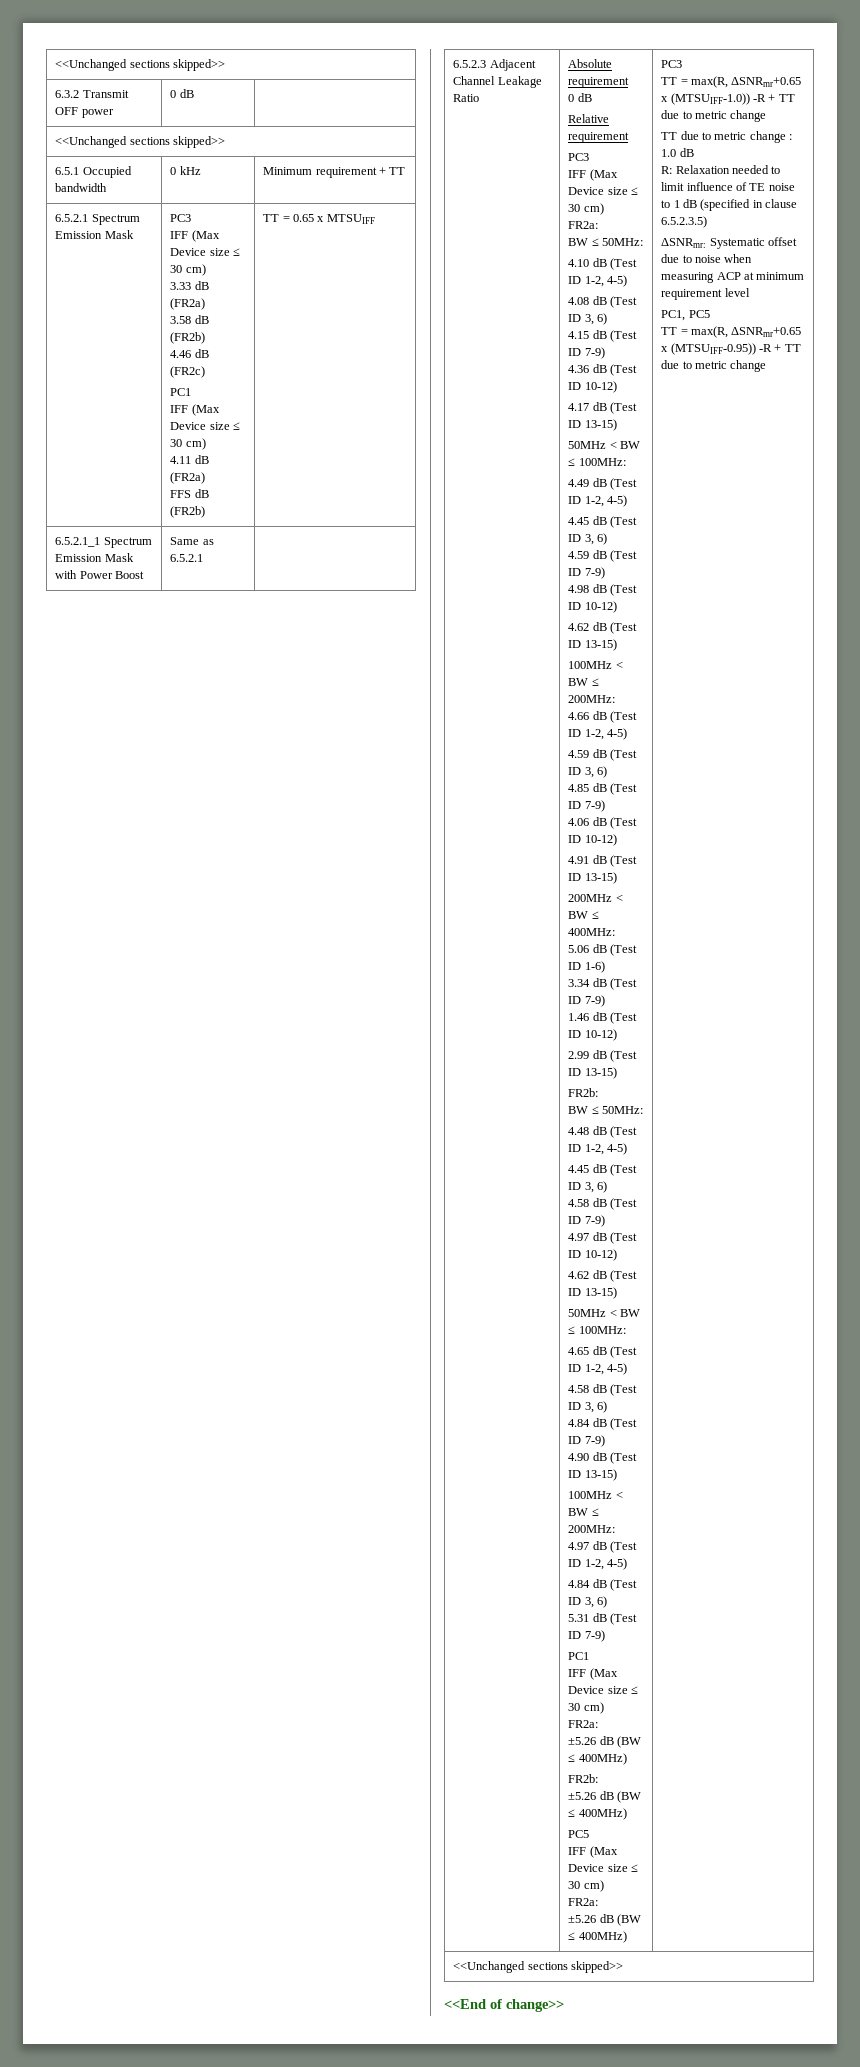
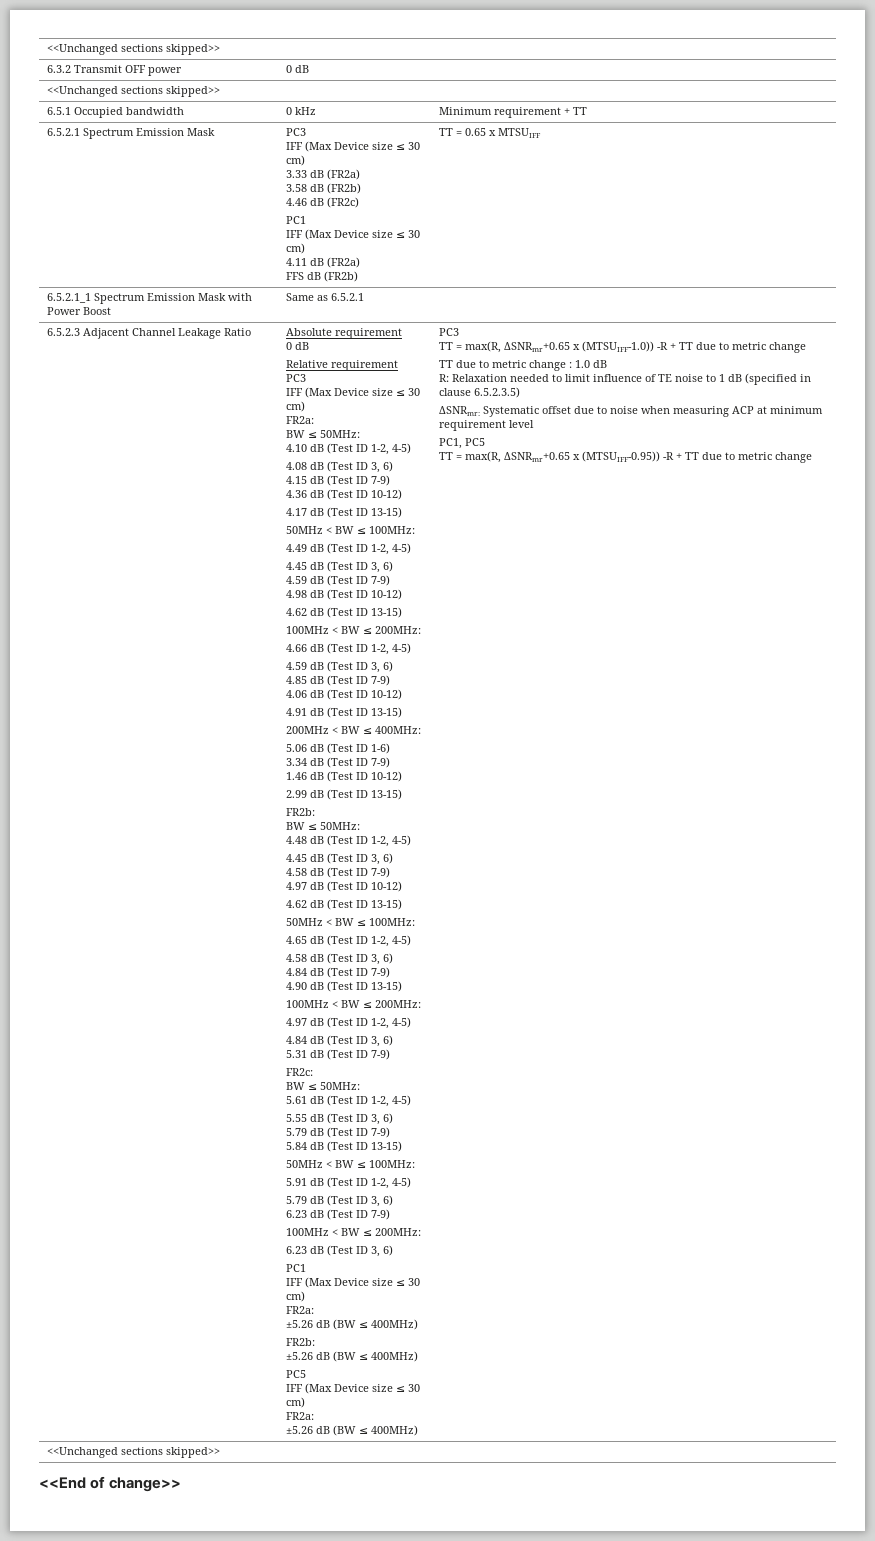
+ FR2c:
+ BW ≤ 50MHz:
+ 5.61 dB (Test ID 1-2, 4-5)
+ 5.55 dB (Test ID 3, 6)
+ 5.79 dB (Test ID 7-9)
+ 5.84 dB (Test ID 13-15)
+ 50MHz < BW ≤ 100MHz:
+ 5.91 dB (Test ID 1-2, 4-5)
+ 5.79 dB (Test ID 3, 6)
+ 6.23 dB (Test ID 7-9)
+ 100MHz < BW ≤ 200MHz:
+ 6.23 dB (Test ID 3, 6)

